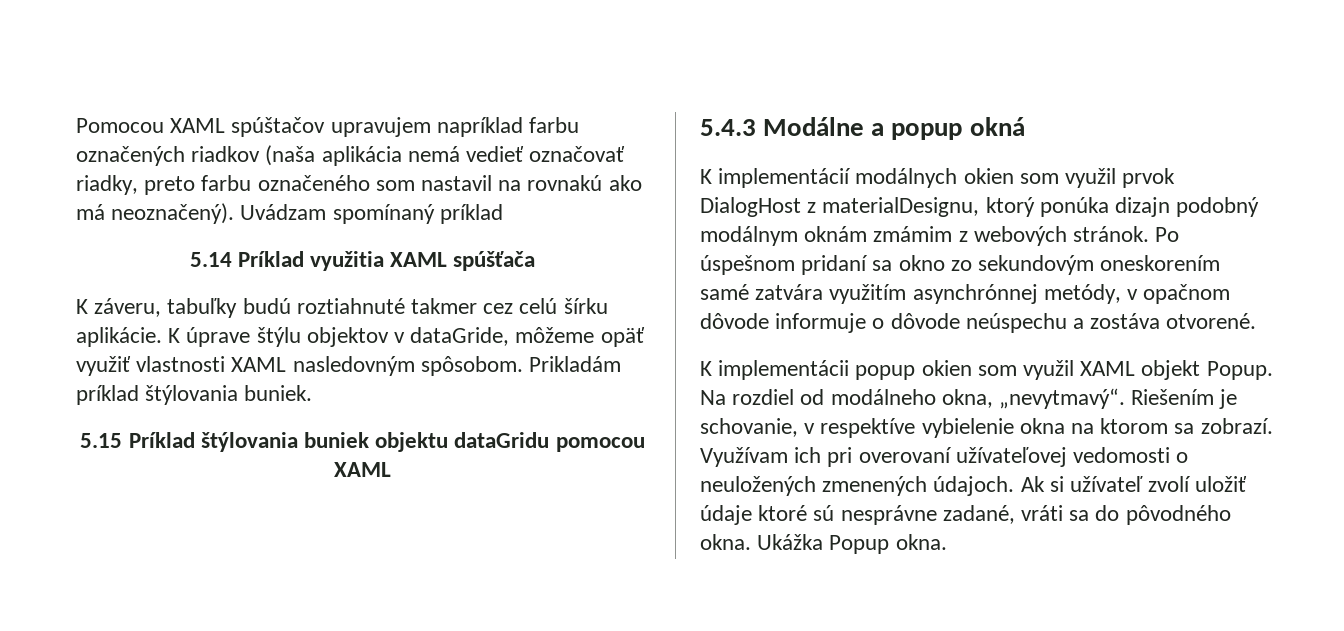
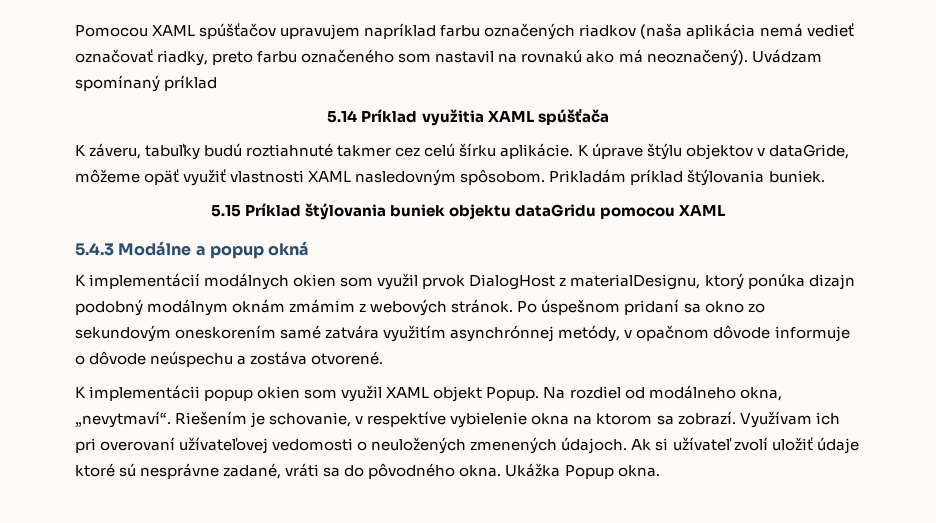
- Pomocou XAML spúštačov upravujem napríklad farbu označených riadkov (naša aplikácia nemá vedieť označovať riadky, preto farbu označeného som nastavil na rovnakú ako má neoznačený).
+ Pomocou XAML spúšťačov upravujem napríklad farbu označených riadkov (naša aplikácia nemá vedieť označovať riadky, preto farbu označeného som nastavil na rovnakú ako má neoznačený).
- Na rozdiel od modálneho okna, „nevytmavý“.
+ Na rozdiel od modálneho okna, „nevytmaví“.

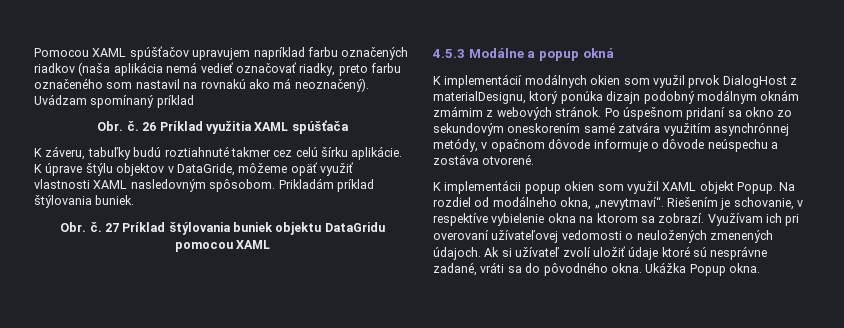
- 5.14 Príklad využitia XAML spúšťača
+ Obr. č. 26 Príklad využitia XAML spúšťača
- K úprave štýlu objektov v dataGride, môžeme opäť využiť vlastnosti XAML nasledovným spôsobom.
+ K úprave štýlu objektov v DataGride, môžeme opäť využiť vlastnosti XAML nasledovným spôsobom.
- 5.15 Príklad štýlovania buniek objektu dataGridu pomocou XAML
+ Obr. č. 27 Príklad štýlovania buniek objektu DataGridu pomocou XAML
- 5.4.3 Modálne a popup okná
+ 4.5.3 Modálne a popup okná

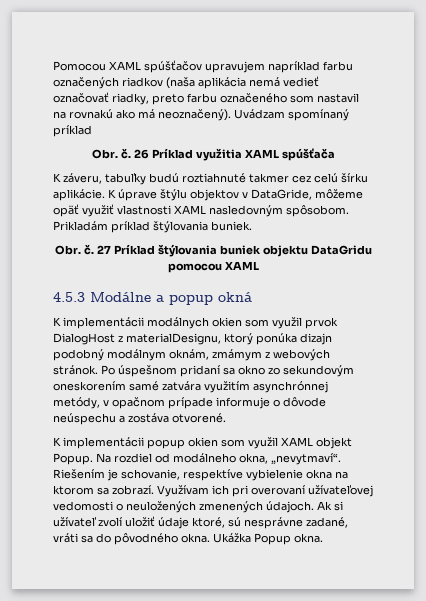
- K implementácií modálnych okien som využil prvok DialogHost z materialDesignu, ktorý ponúka dizajn podobný modálnym oknám zmámim z webových stránok.
+ K implementácii modálnych okien som využil prvok DialogHost z materialDesignu, ktorý ponúka dizajn podobný modálnym oknám, zmámym z webových stránok.
- Po úspešnom pridaní sa okno zo sekundovým oneskorením samé zatvára využitím asynchrónnej metódy, v opačnom dôvode informuje o dôvode neúspechu a zostáva otvorené.
+ Po úspešnom pridaní sa okno zo sekundovým oneskorením samé zatvára využitím asynchrónnej metódy, v opačnom prípade informuje o dôvode neúspechu a zostáva otvorené.
- Riešením je schovanie, v respektíve vybielenie okna na ktorom sa zobrazí.
+ Riešením je schovanie, respektíve vybielenie okna na ktorom sa zobrazí.
- Ak si užívateľ zvolí uložiť údaje ktoré sú nesprávne zadané, vráti sa do pôvodného okna.
+ Ak si užívateľ zvolí uložiť údaje ktoré, sú nesprávne zadané, vráti sa do pôvodného okna.

